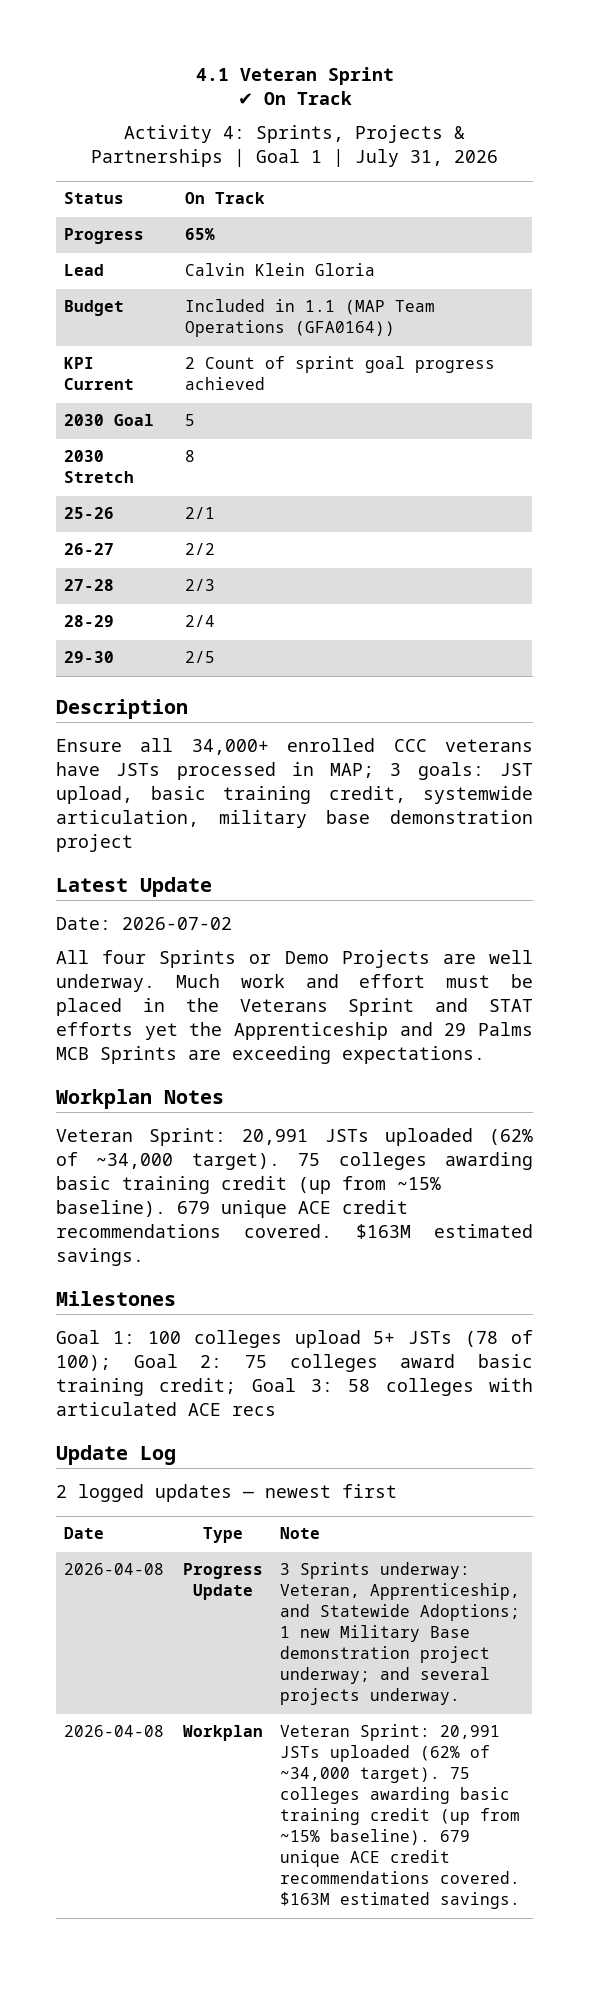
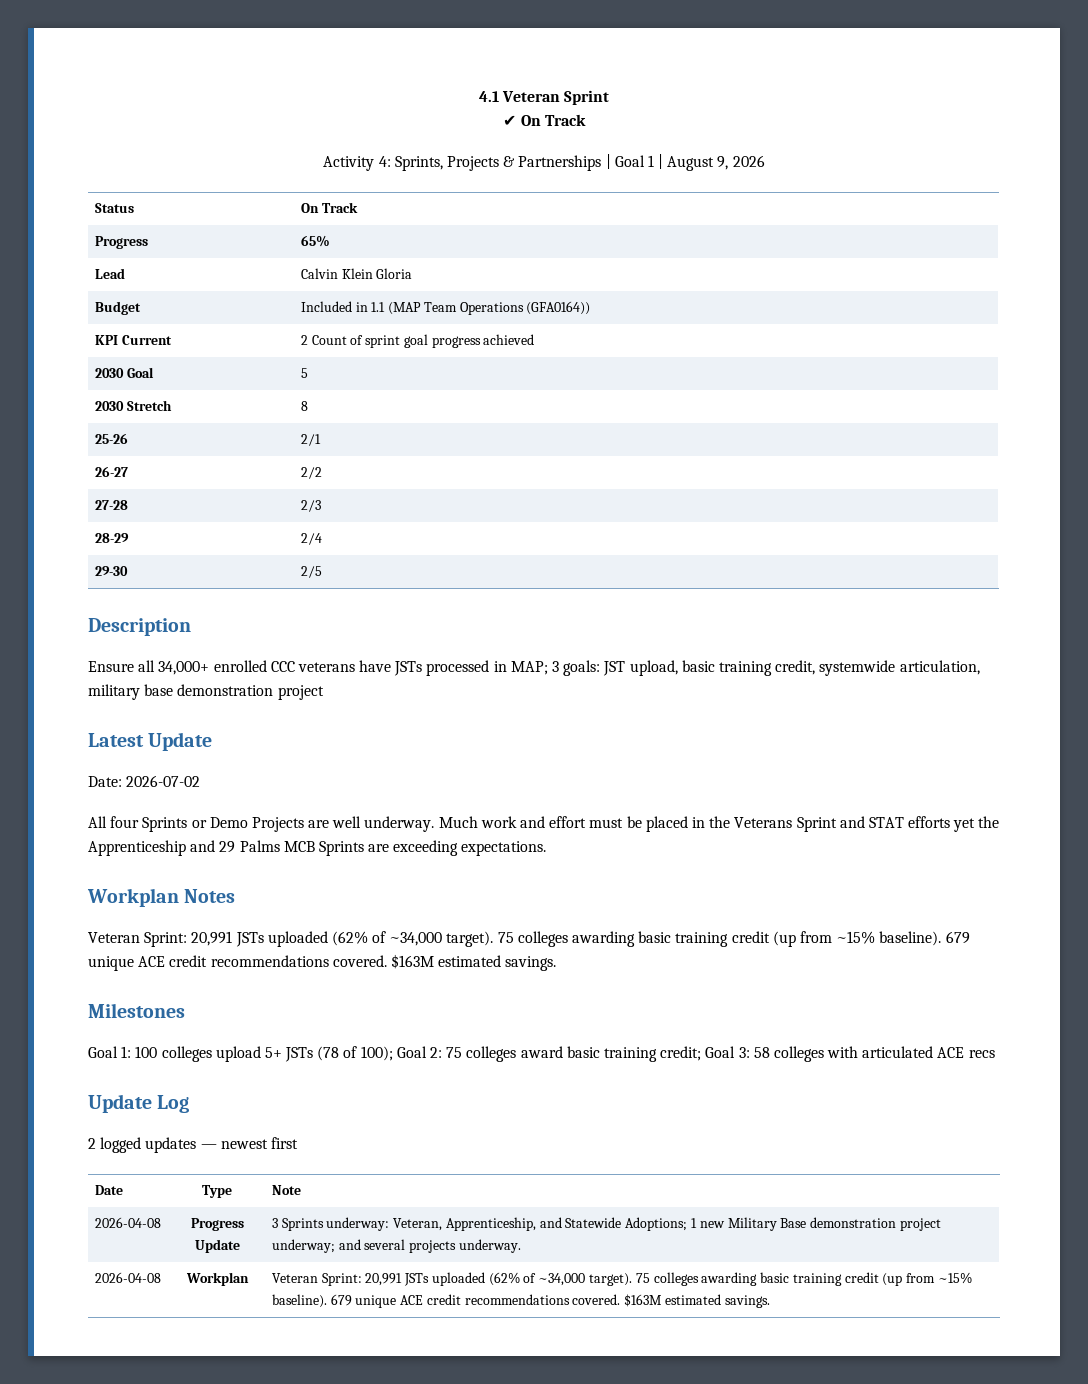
- Activity 4: Sprints, Projects & Partnerships | Goal 1 | July 31, 2026
+ Activity 4: Sprints, Projects & Partnerships | Goal 1 | August 9, 2026

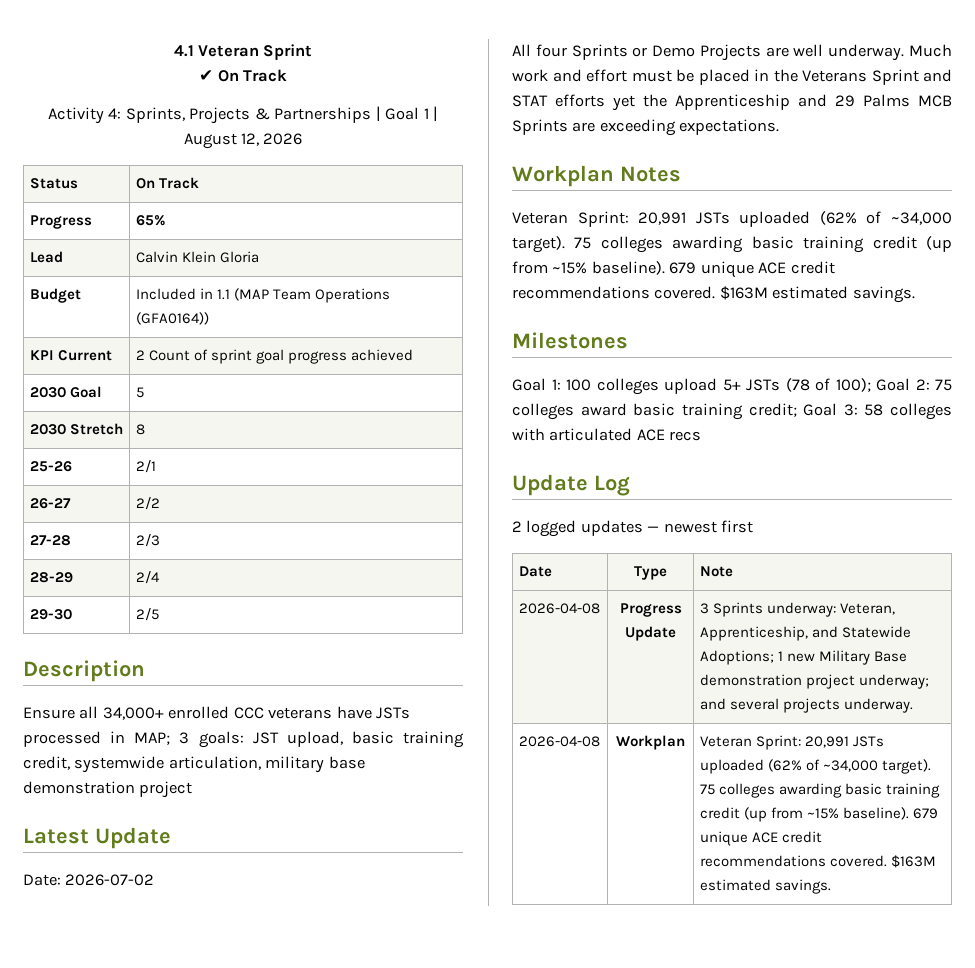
- Activity 4: Sprints, Projects & Partnerships | Goal 1 | August 9, 2026
+ Activity 4: Sprints, Projects & Partnerships | Goal 1 | August 12, 2026

